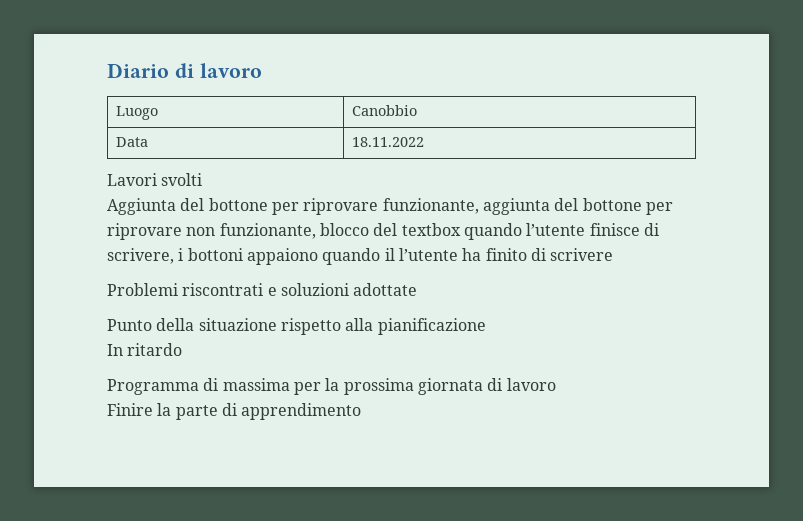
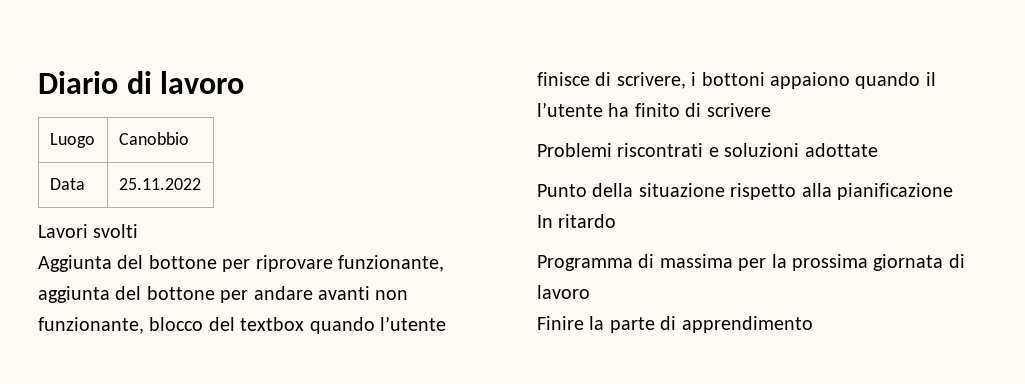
- Data | 18.11.2022
+ Data | 25.11.2022
- Aggiunta del bottone per riprovare funzionante, aggiunta del bottone per riprovare non funzionante, blocco del textbox quando l’utente finisce di scrivere, i bottoni appaiono quando il l’utente ha finito di scrivere
+ Aggiunta del bottone per riprovare funzionante, aggiunta del bottone per andare avanti non funzionante, blocco del textbox quando l’utente finisce di scrivere, i bottoni appaiono quando il l’utente ha finito di scrivere

